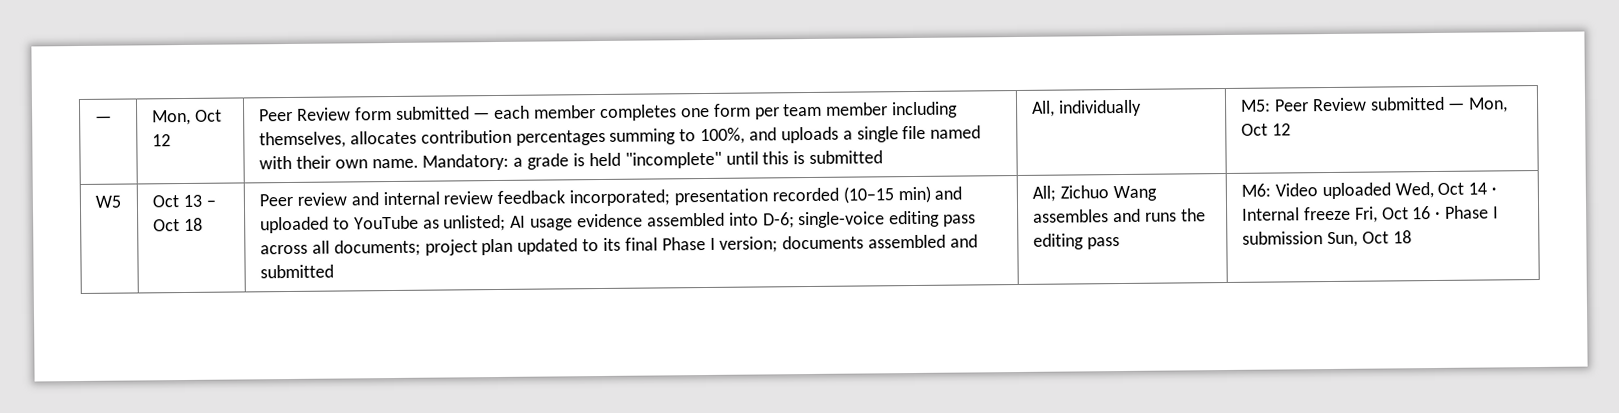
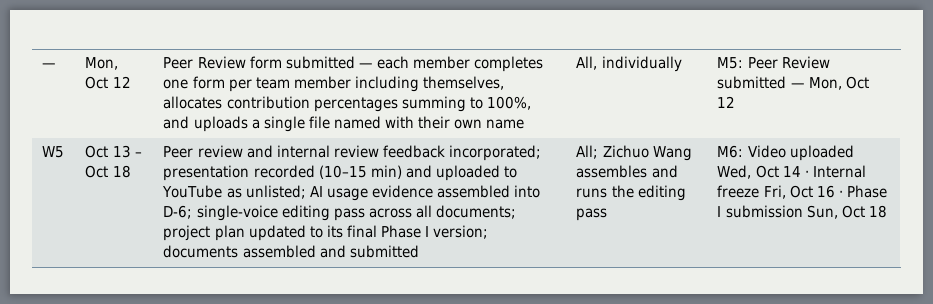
- Peer Review form submitted — each member completes one form per team member including themselves, allocates contribution percentages summing to 100%, and uploads a single file named with their own name. Mandatory: a grade is held "incomplete" until this is submitted
+ Peer Review form submitted — each member completes one form per team member including themselves, allocates contribution percentages summing to 100%, and uploads a single file named with their own name

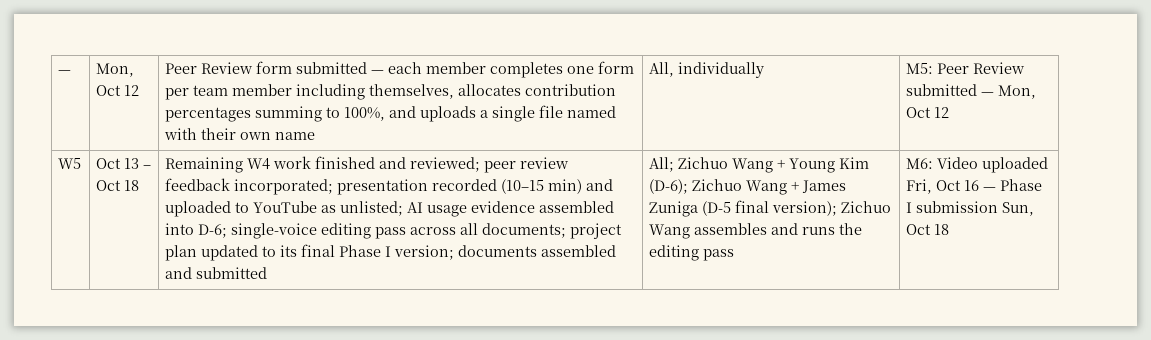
- Peer review and internal review feedback incorporated; presentation recorded (10–15 min) and uploaded to YouTube as unlisted; AI usage evidence assembled into D-6; single-voice editing pass across all documents; project plan updated to its final Phase I version; documents assembled and submitted
+ Remaining W4 work finished and reviewed; peer review feedback incorporated; presentation recorded (10–15 min) and uploaded to YouTube as unlisted; AI usage evidence assembled into D-6; single-voice editing pass across all documents; project plan updated to its final Phase I version; documents assembled and submitted
- All; Zichuo Wang assembles and runs the editing pass
+ All; Zichuo Wang + Young Kim (D-6); Zichuo Wang + James Zuniga (D-5 final version); Zichuo Wang assembles and runs the editing pass
- M6: Video uploaded Wed, Oct 14 · Internal freeze Fri, Oct 16 · Phase I submission Sun, Oct 18
+ M6: Video uploaded Fri, Oct 16 — Phase I submission Sun, Oct 18

